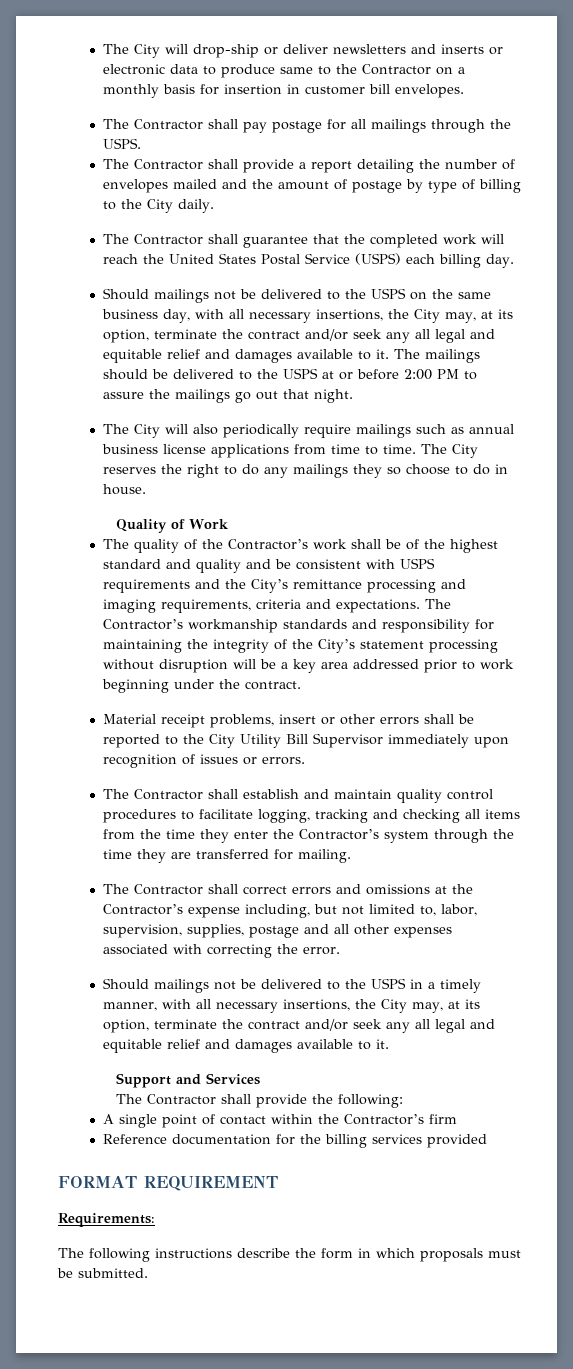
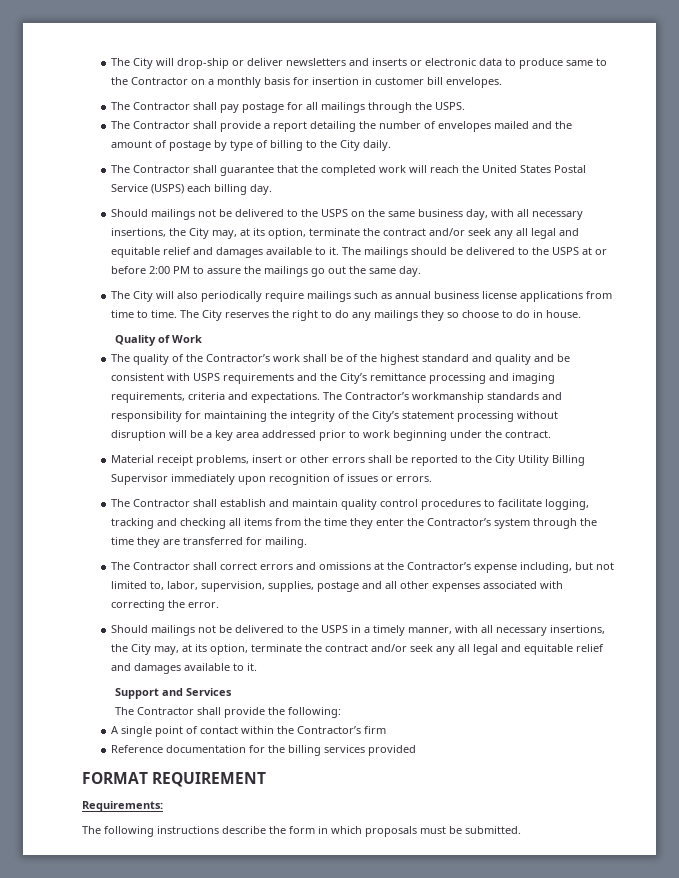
- The mailings should be delivered to the USPS at or before 2:00 PM to assure the mailings go out that night.
+ The mailings should be delivered to the USPS at or before 2:00 PM to assure the mailings go out the same day.
- Material receipt problems, insert or other errors shall be reported to the City Utility Bill Supervisor immediately upon recognition of issues or errors.
+ Material receipt problems, insert or other errors shall be reported to the City Utility Billing Supervisor immediately upon recognition of issues or errors.

